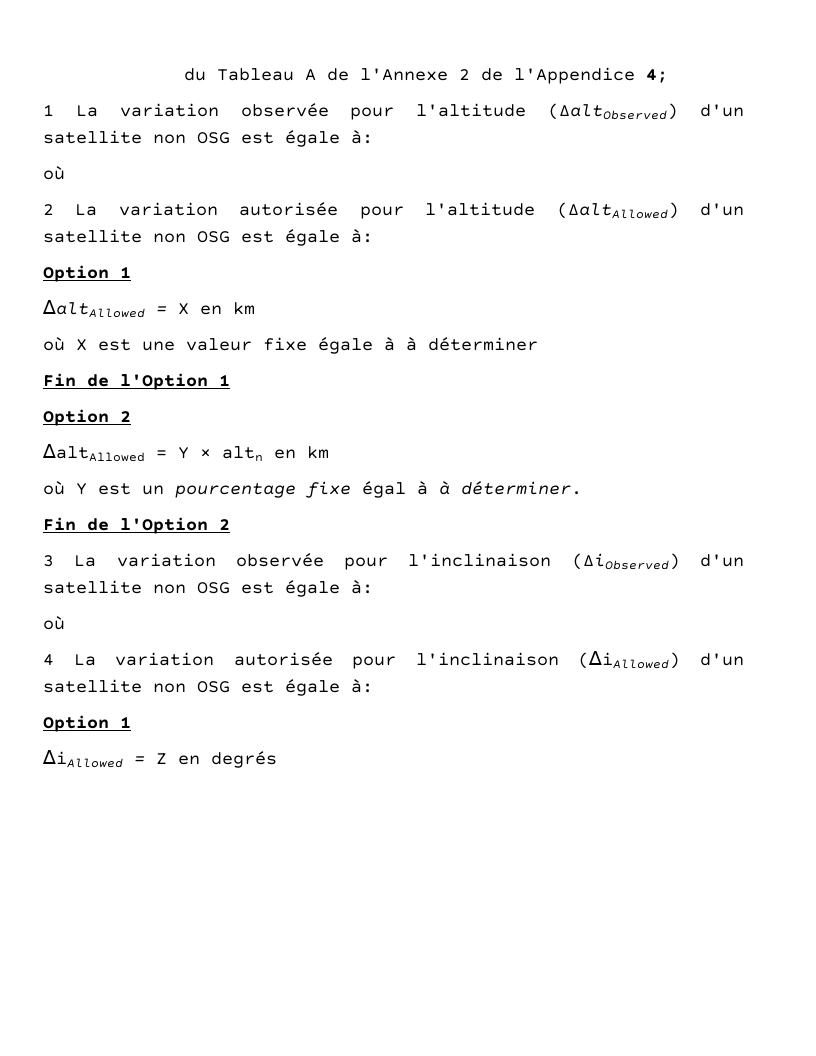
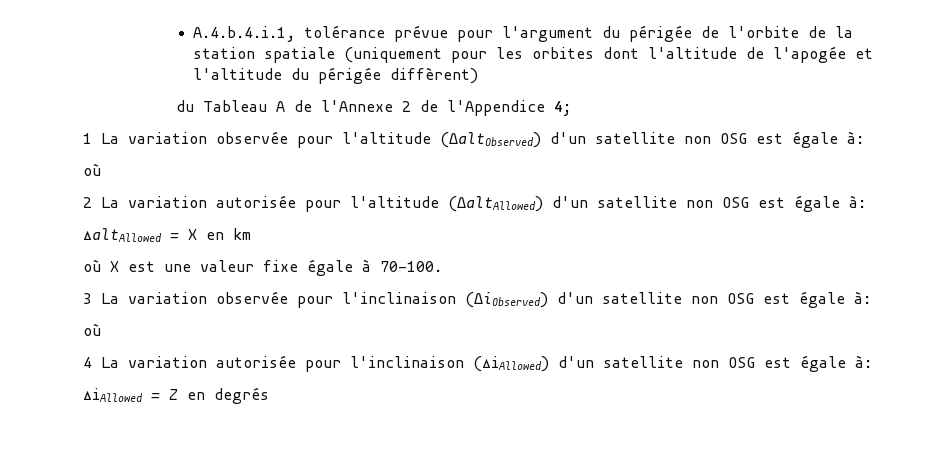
+ A.4.b.4.i.1, tolérance prévue pour l'argument du périgée de l'orbite de la station spatiale (uniquement pour les orbites dont l'altitude de l'apogée et l'altitude du périgée diffèrent)
  2 La variation autorisée pour l'altitude (ΔaltAllowed) d'un satellite non OSG est égale à:
- Option 1
- où X est une valeur fixe égale à à déterminer
- Fin de l'Option 1
- Option 2
- ∆altAllowed = Y × altn en km
- où Y est un pourcentage fixe égal à à déterminer.
- Fin de l'Option 2
+ où X est une valeur fixe égale à 70-100.
  4 La variation autorisée pour l'inclinaison (∆iAllowed) d'un satellite non OSG est égale à:
- Option 1

